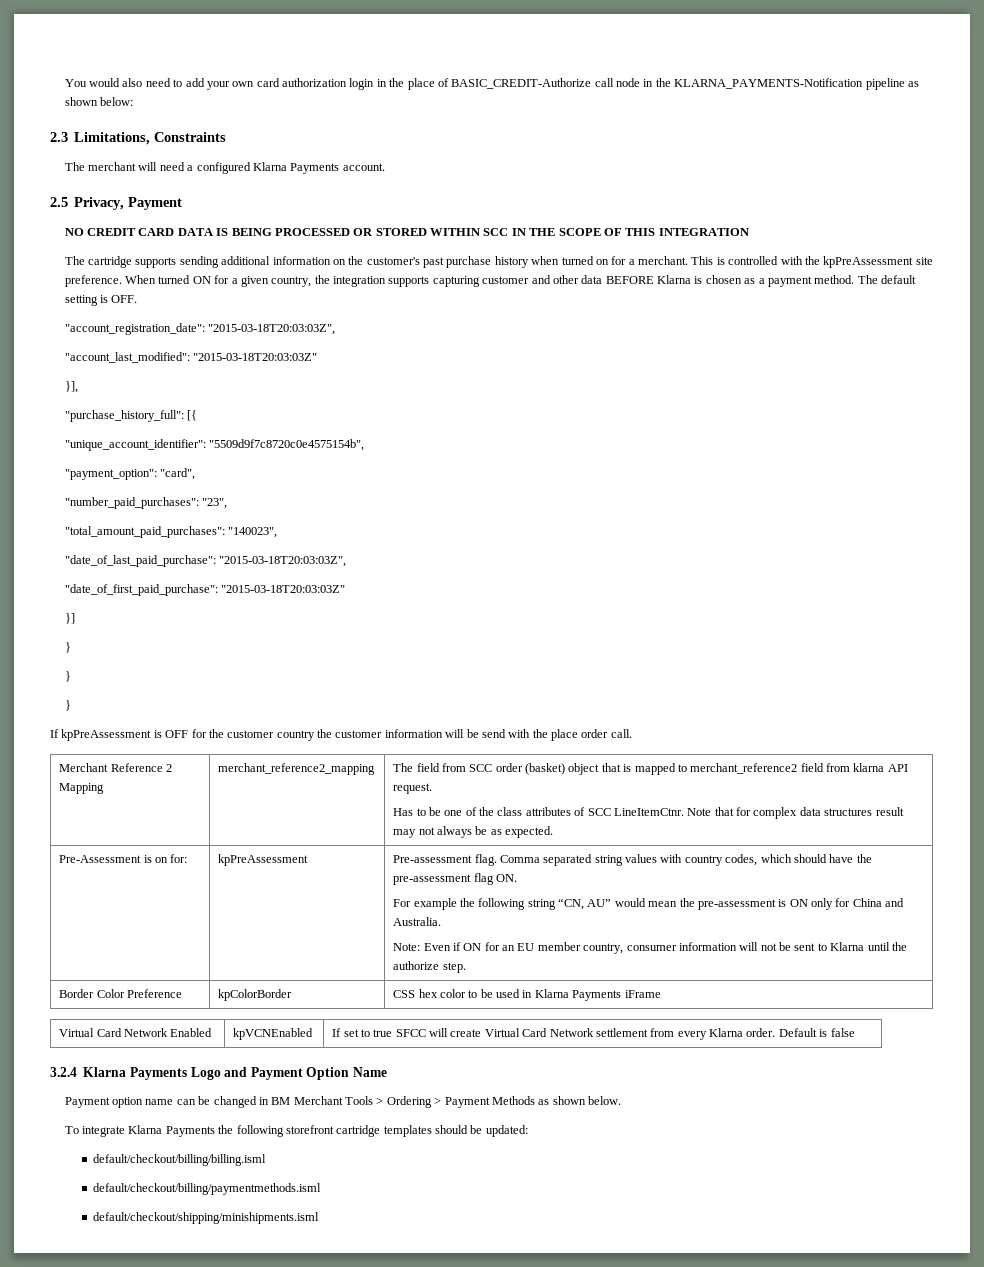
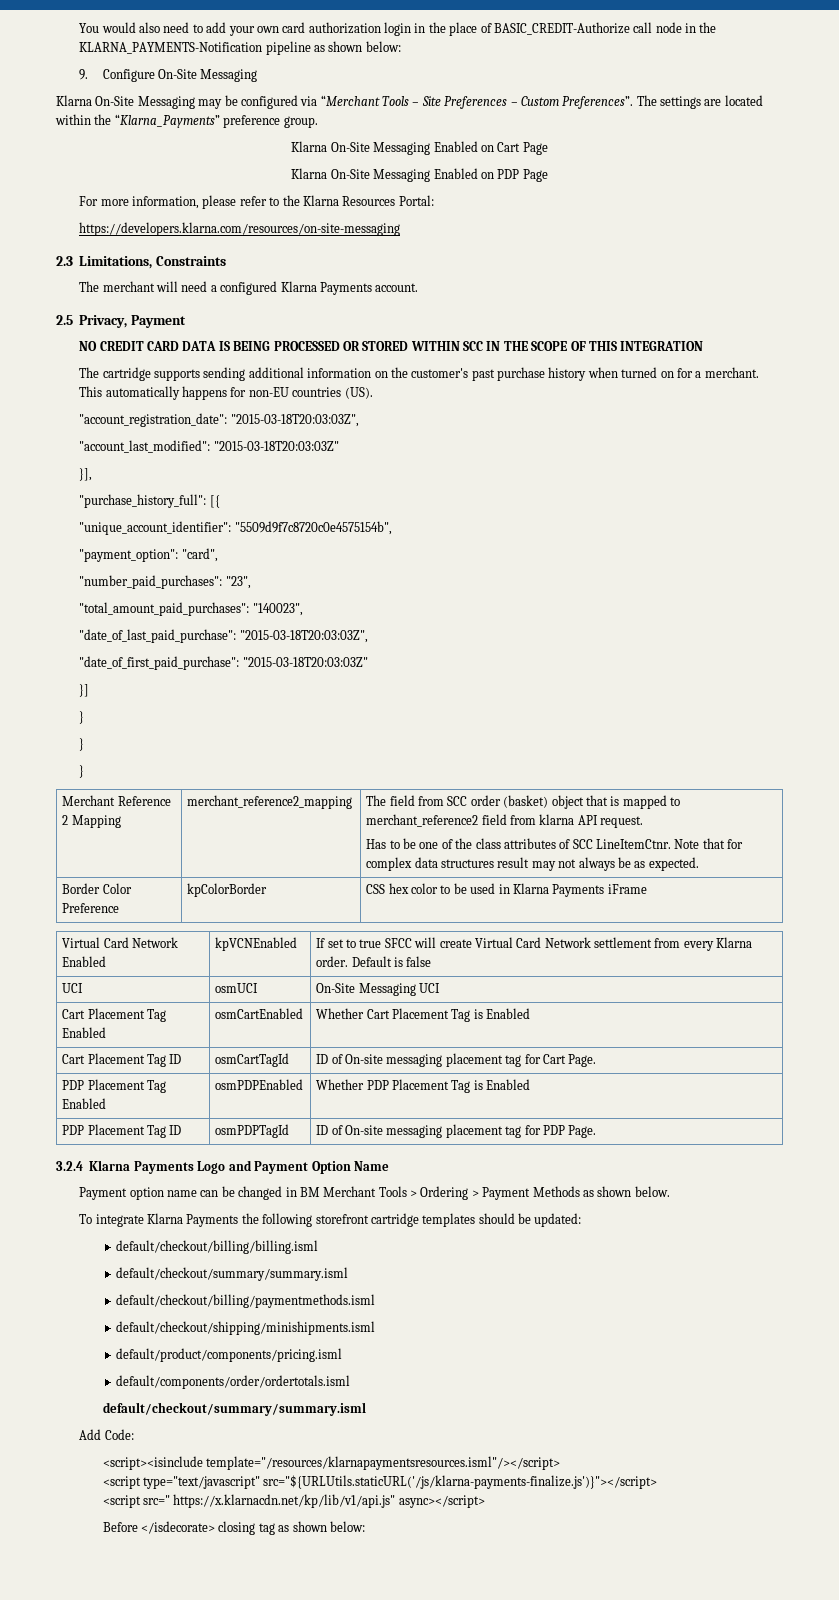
+ 9. Configure On-Site Messaging
+ Klarna On-Site Messaging may be configured via “Merchant Tools – Site Preferences – Custom Preferences”. The settings are located within the “Klarna_Payments” preference group.
+ Klarna On-Site Messaging Enabled on Cart Page
+ Klarna On-Site Messaging Enabled on PDP Page
+ For more information, please refer to the Klarna Resources Portal:
+ https://developers.klarna.com/resources/on-site-messaging
- This is controlled with the kpPreAssessment site preference. When turned ON for a given country, the integration supports capturing customer and other data BEFORE Klarna is chosen as a payment method. The default setting is OFF.
+ This automatically happens for non-EU countries (US).
- If kpPreAssessment is OFF for the customer country the customer information will be send with the place order call.
- Pre-Assessment is on for: | kpPreAssessment | Pre-assessment flag. Comma separated string values with country codes, which should have the pre-assessment flag ON.
- For example the following string “CN, AU” would mean the pre-assessment is ON only for China and Australia.
- Note: Even if ON for an EU member country, consumer information will not be sent to Klarna until the authorize step.
+ UCI | osmUCI | On-Site Messaging UCI
+ Cart Placement Tag Enabled | osmCartEnabled | Whether Cart Placement Tag is Enabled
+ Cart Placement Tag ID | osmCartTagId | ID of On-site messaging placement tag for Cart Page.
+ PDP Placement Tag Enabled | osmPDPEnabled | Whether PDP Placement Tag is Enabled
+ PDP Placement Tag ID | osmPDPTagId | ID of On-site messaging placement tag for PDP Page.
  default/checkout/billing/billing.isml
+ default/checkout/summary/summary.isml
+ default/product/components/pricing.isml
+ default/components/order/ordertotals.isml
+ default/checkout/summary/summary.isml
+ Add Code:
+ <script><isinclude template="/resources/klarnapaymentsresources.isml"/></script>
+ <script type="text/javascript" src="${URLUtils.staticURL('/js/klarna-payments-finalize.js')}"></script>
+ <script src=" https://x.klarnacdn.net/kp/lib/v1/api.js" async></script>
+ Before </isdecorate> closing tag as shown below:

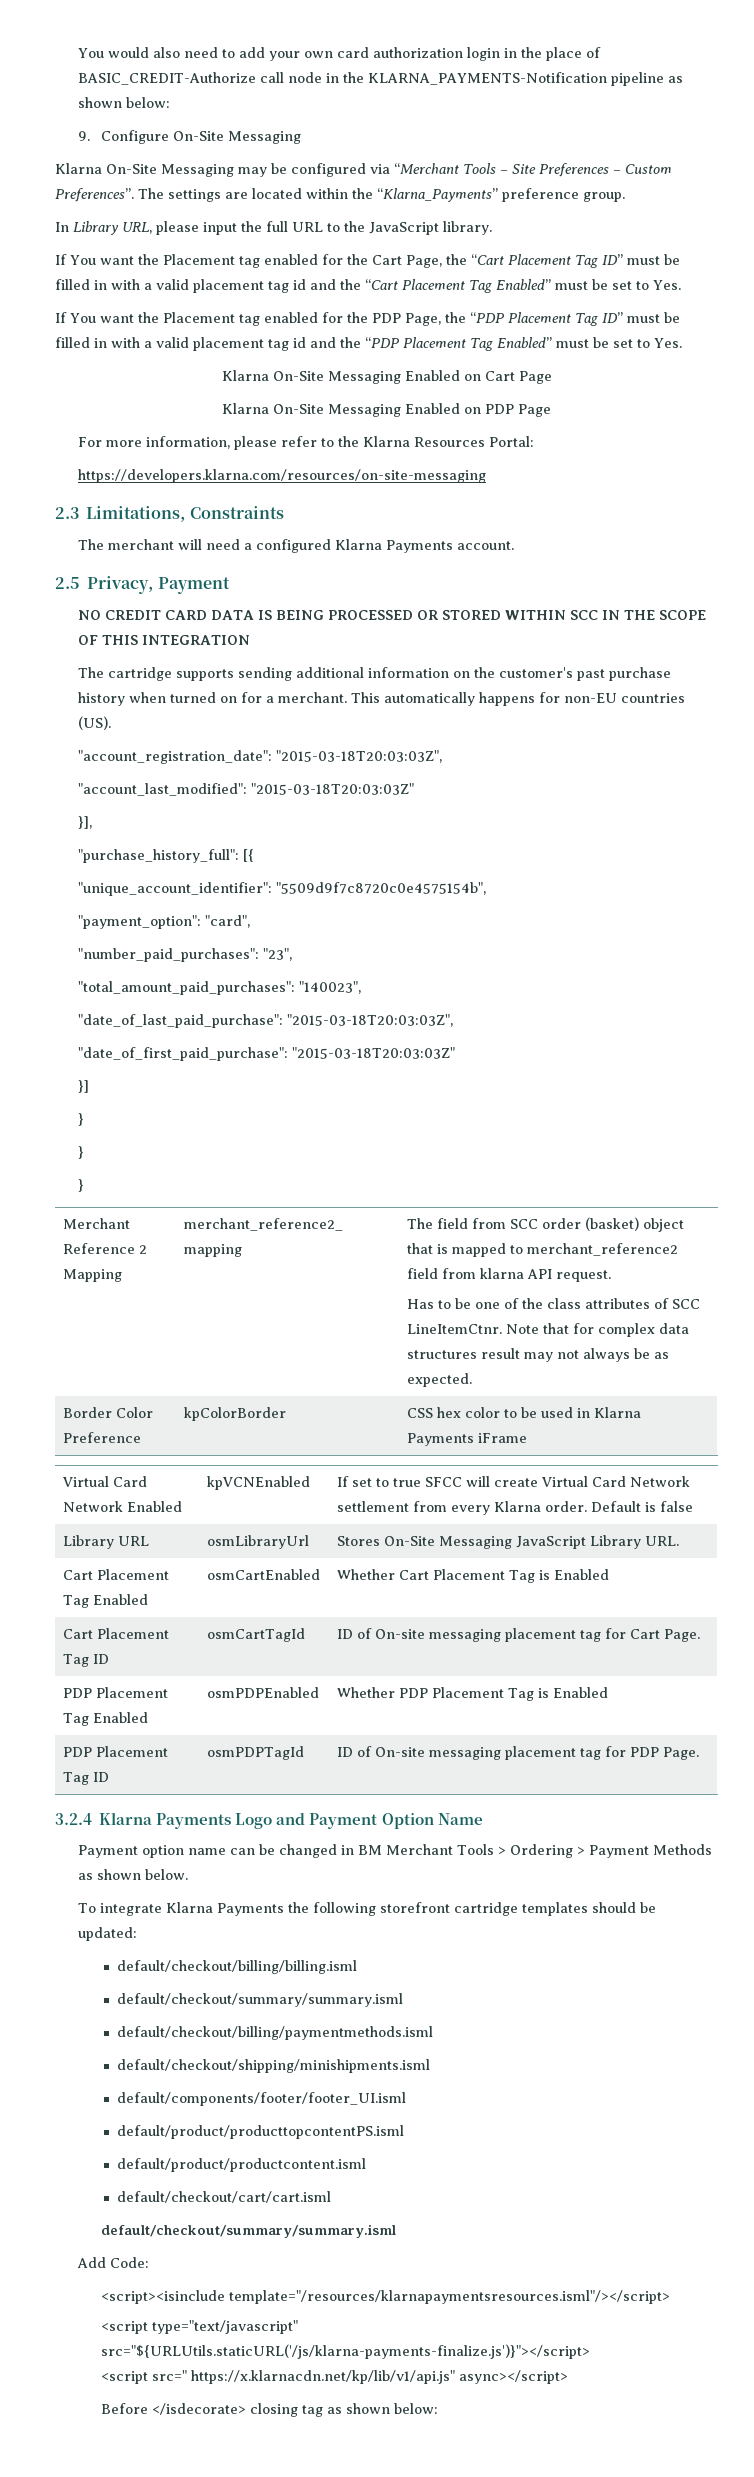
+ In Library URL, please input the full URL to the JavaScript library.
+ If You want the Placement tag enabled for the Cart Page, the “Cart Placement Tag ID” must be filled in with a valid placement tag id and the “Cart Placement Tag Enabled” must be set to Yes.
+ If You want the Placement tag enabled for the PDP Page, the “PDP Placement Tag ID” must be filled in with a valid placement tag id and the “PDP Placement Tag Enabled” must be set to Yes.
- UCI | osmUCI | On-Site Messaging UCI
+ Library URL | osmLibraryUrl | Stores On-Site Messaging JavaScript Library URL.
- default/product/components/pricing.isml
- default/components/order/ordertotals.isml
+ default/components/footer/footer_UI.isml
+ default/product/producttopcontentPS.isml
+ default/product/productcontent.isml
+ default/checkout/cart/cart.isml

